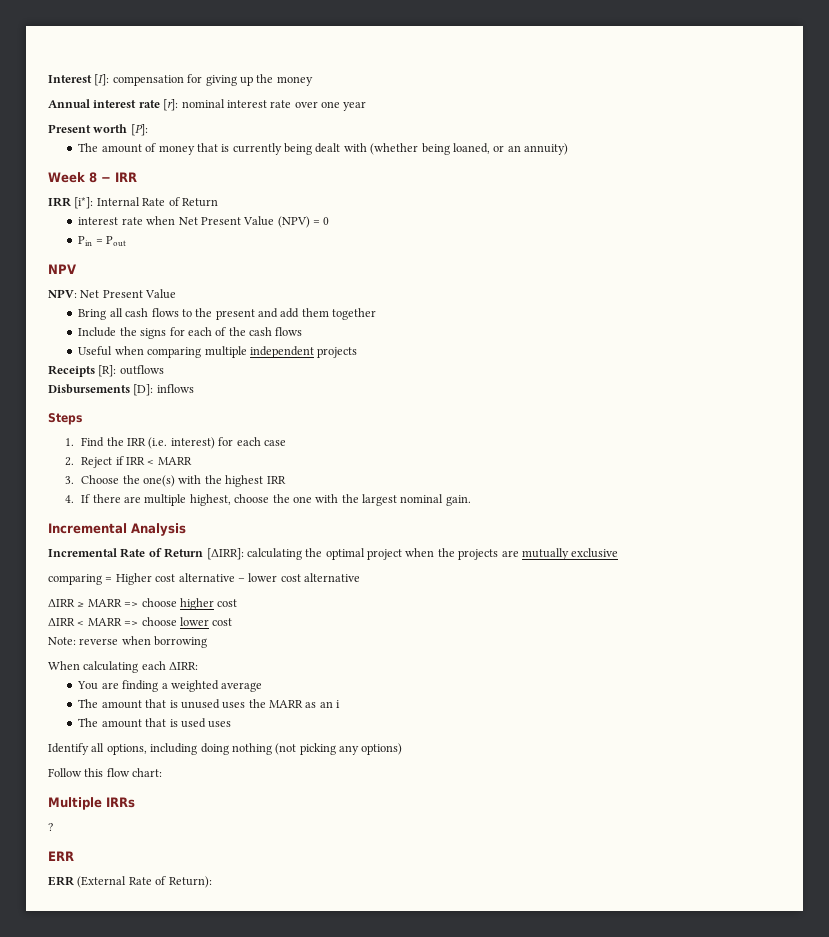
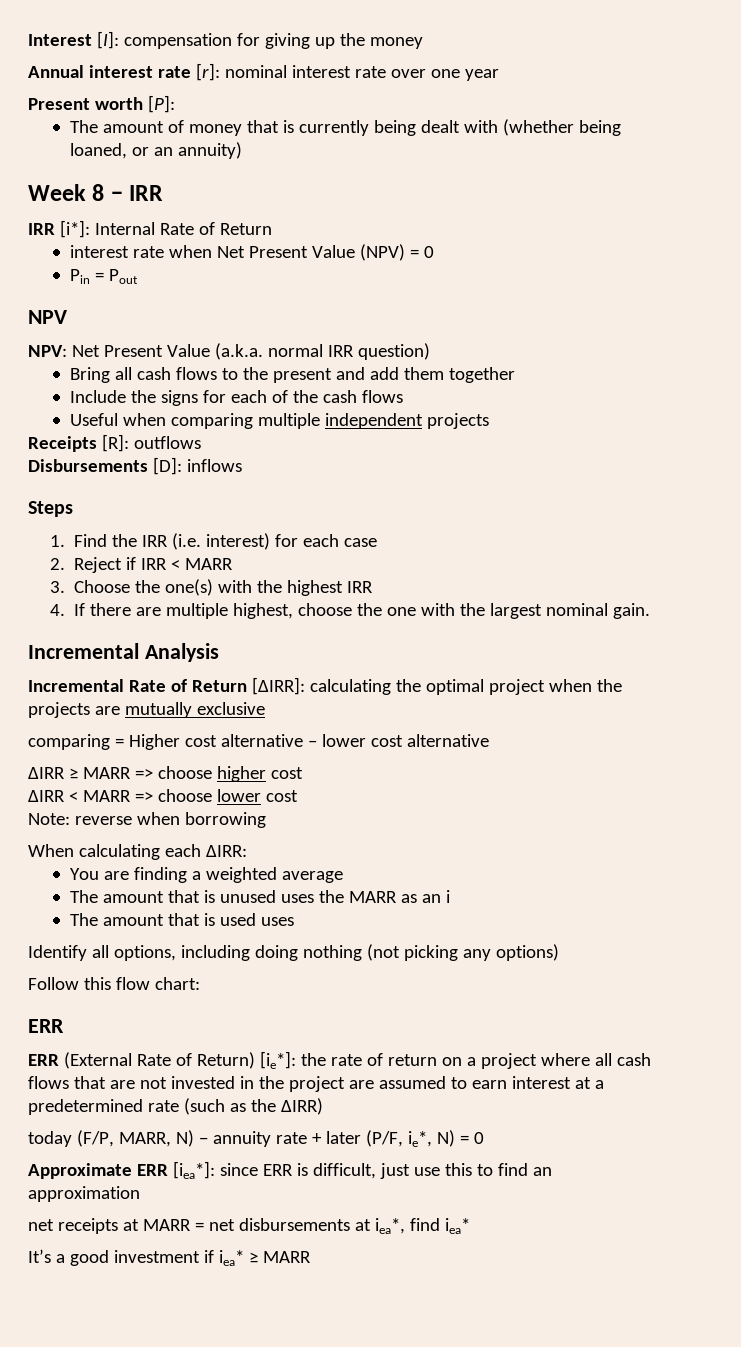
- NPV: Net Present Value
+ NPV: Net Present Value (a.k.a. normal IRR question)
- Multiple IRRs
- ?
- ERR (External Rate of Return):
+ ERR (External Rate of Return) [ie*]: the rate of return on a project where all cash flows that are not invested in the project are assumed to earn interest at a predetermined rate (such as the ΔIRR)
+ today (F/P, MARR, N) − annuity rate + later (P/F, ie*, N) = 0
+ Approximate ERR [iea*]: since ERR is difficult, just use this to find an approximation
+ net receipts at MARR = net disbursements at iea*, find iea*
+ It’s a good investment if iea* ≥ MARR

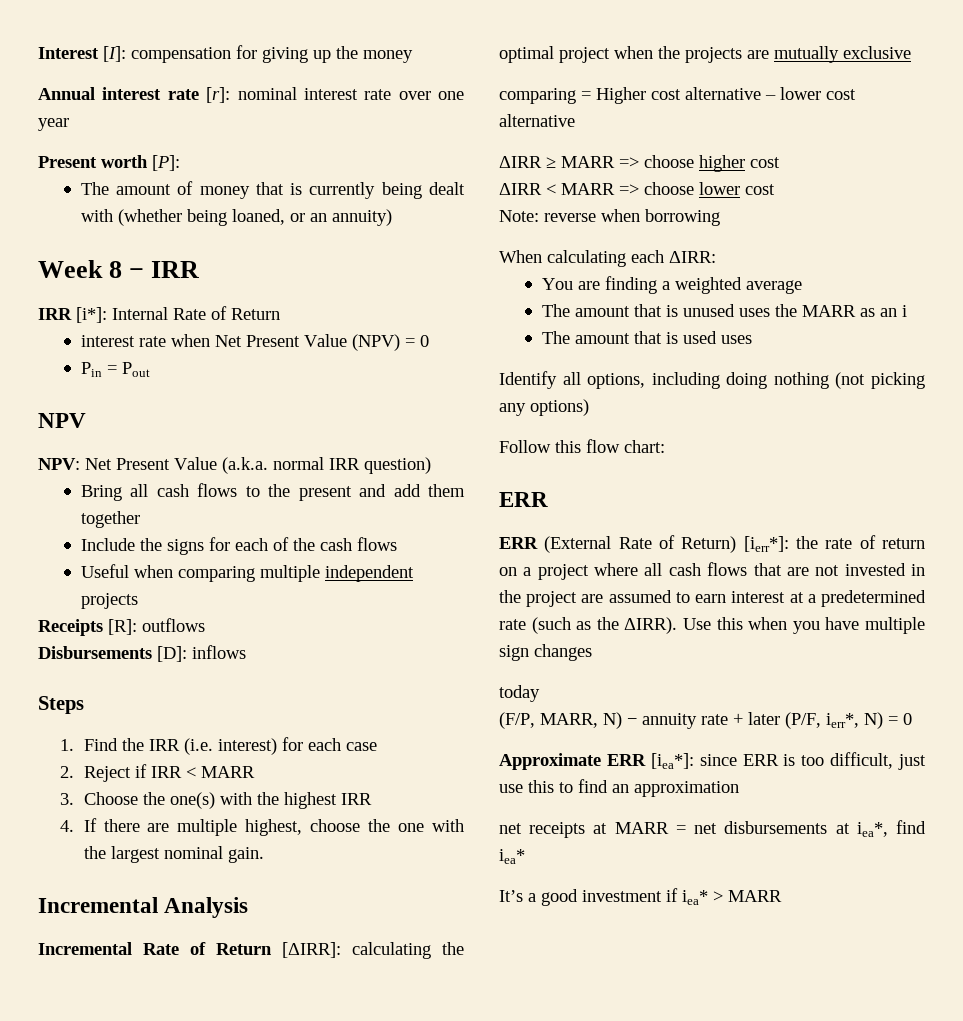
- ERR (External Rate of Return) [ie*]: the rate of return on a project where all cash flows that are not invested in the project are assumed to earn interest at a predetermined rate (such as the ΔIRR)
+ ERR (External Rate of Return) [ierr*]: the rate of return on a project where all cash flows that are not invested in the project are assumed to earn interest at a predetermined rate (such as the ΔIRR). Use this when you have multiple sign changes
- today (F/P, MARR, N) − annuity rate + later (P/F, ie*, N) = 0
+ today
+ (F/P, MARR, N) − annuity rate + later (P/F, ierr*, N) = 0
- Approximate ERR [iea*]: since ERR is difficult, just use this to find an approximation
+ Approximate ERR [iea*]: since ERR is too difficult, just use this to find an approximation
- It’s a good investment if iea* ≥ MARR
+ It’s a good investment if iea* > MARR

